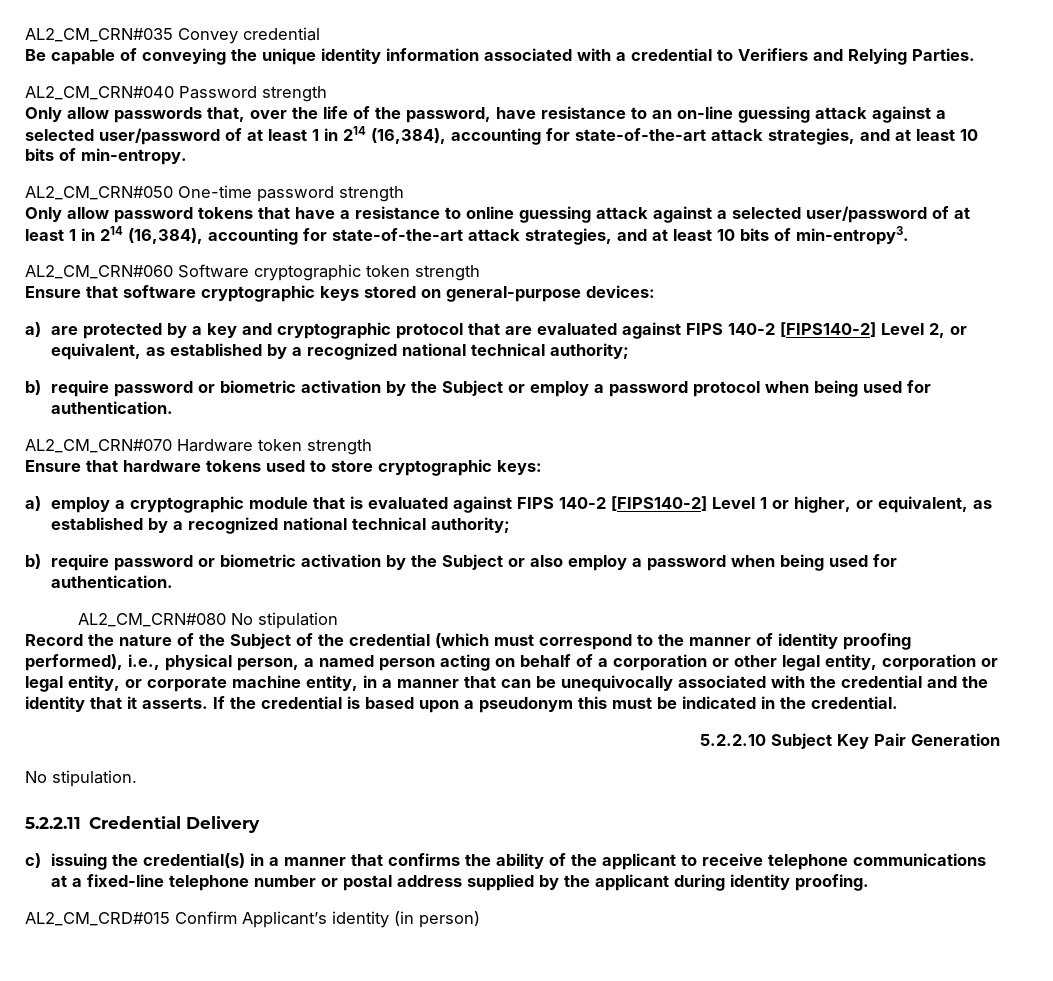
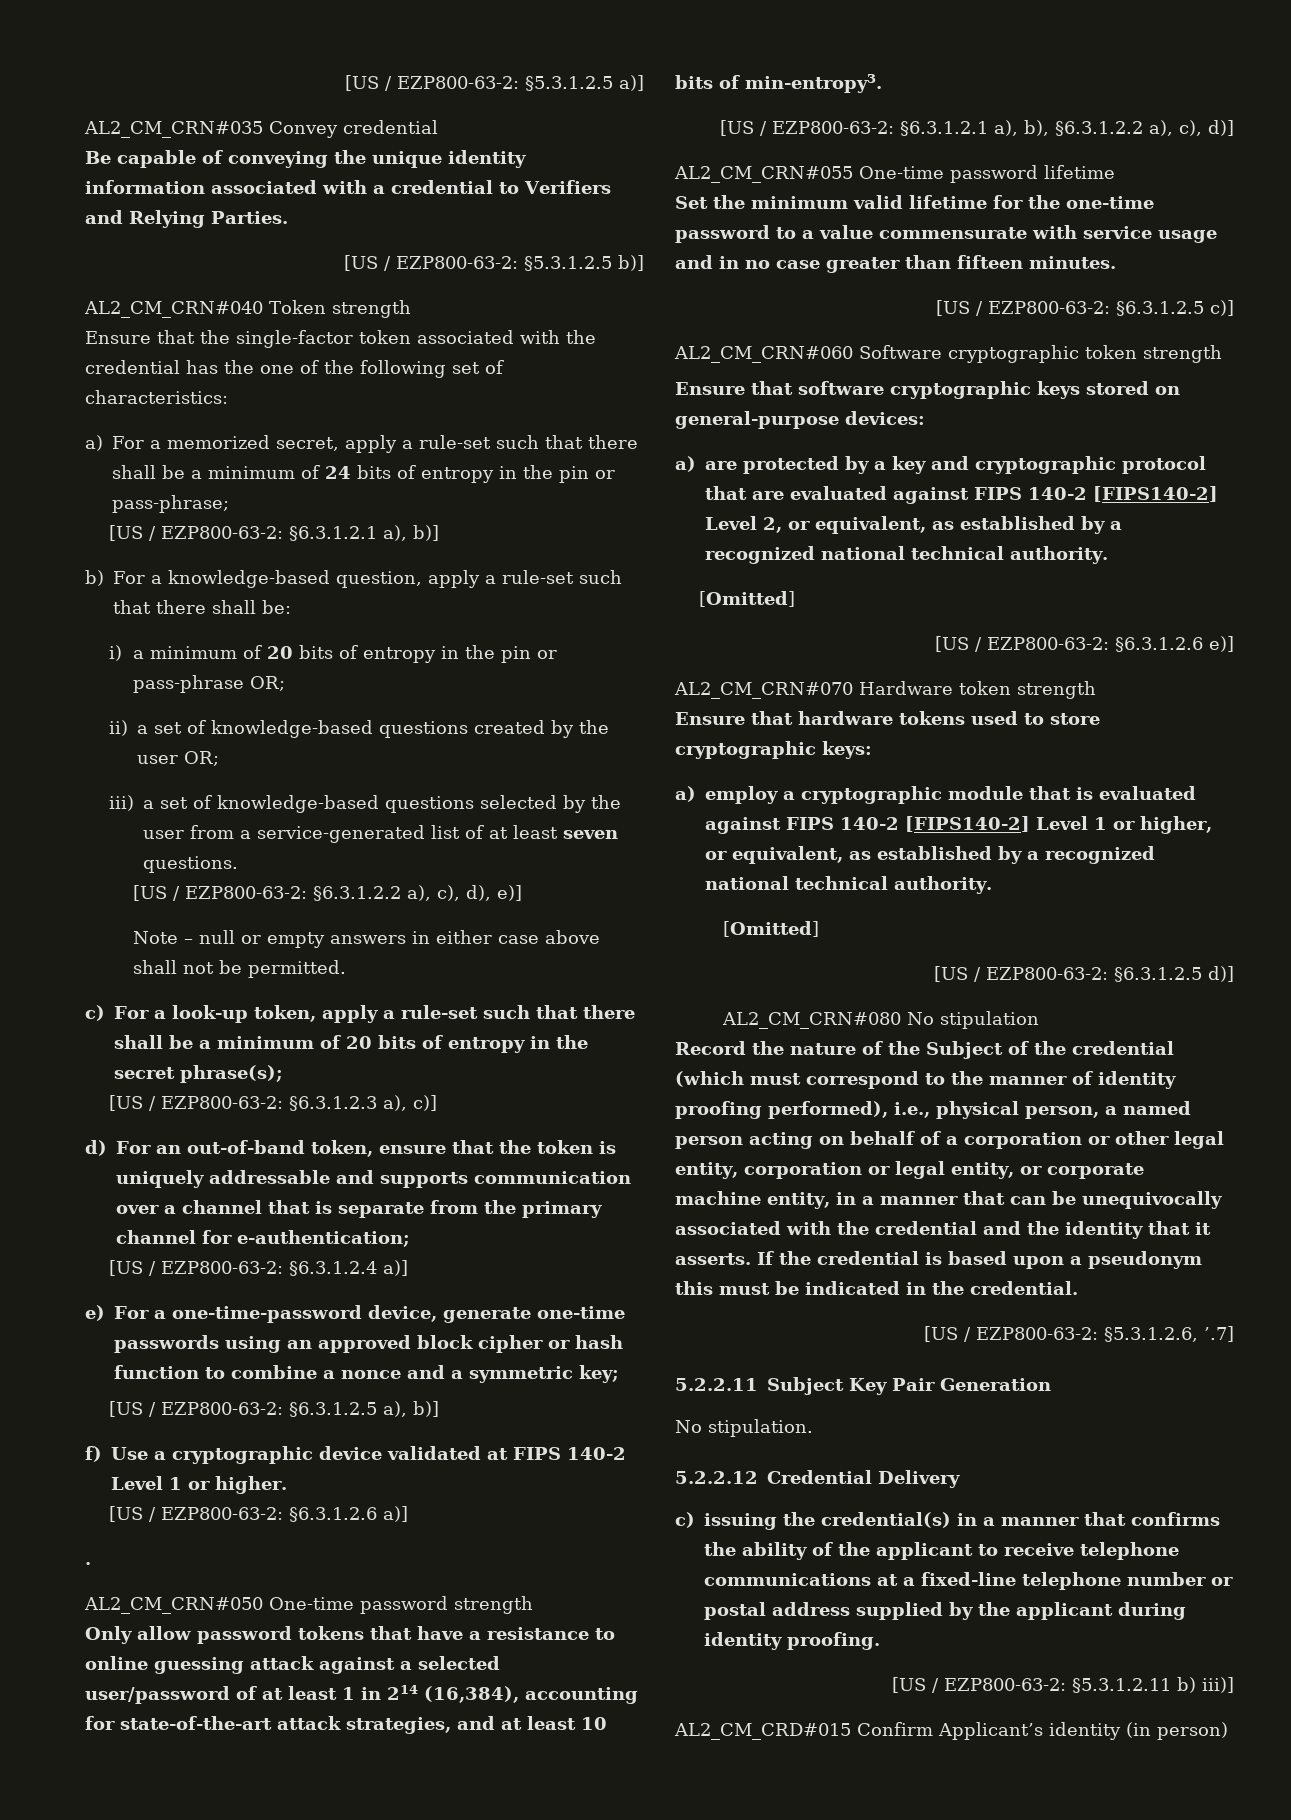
+ [US / EZP800-63-2: §5.3.1.2.5 a)]
+ [US / EZP800-63-2: §5.3.1.2.5 b)]
- AL2_CM_CRN#040 Password strength
- Only allow passwords that, over the life of the password, have resistance to an on-line guessing attack against a selected user/password of at least 1 in 214 (16,384), accounting for state-of-the-art attack strategies, and at least 10 bits of min-entropy.
+ AL2_CM_CRN#040 Token strength
+ Ensure that the single-factor token associated with the credential has the one of the following set of characteristics:
+ a) For a memorized secret, apply a rule-set such that there shall be a minimum of 24 bits of entropy in the pin or pass-phrase;
+ [US / EZP800-63-2: §6.3.1.2.1 a), b)]
+ b) For a knowledge-based question, apply a rule-set such that there shall be:
+ i) a minimum of 20 bits of entropy in the pin or pass-phrase OR;
+ ii) a set of knowledge-based questions created by the user OR;
+ iii) a set of knowledge-based questions selected by the user from a service-generated list of at least seven questions.
+ [US / EZP800-63-2: §6.3.1.2.2 a), c), d), e)]
+ Note – null or empty answers in either case above shall not be permitted.
+ c) For a look-up token, apply a rule-set such that there shall be a minimum of 20 bits of entropy in the secret phrase(s);
+ [US / EZP800-63-2: §6.3.1.2.3 a), c)]
+ d) For an out-of-band token, ensure that the token is uniquely addressable and supports communication over a channel that is separate from the primary channel for e-authentication;
+ [US / EZP800-63-2: §6.3.1.2.4 a)]
+ e) For a one-time-password device, generate one-time passwords using an approved block cipher or hash function to combine a nonce and a symmetric key;
+ [US / EZP800-63-2: §6.3.1.2.5 a), b)]
+ f) Use a cryptographic device validated at FIPS 140-2 Level 1 or higher.
+ [US / EZP800-63-2: §6.3.1.2.6 a)]
+ .
+ [US / EZP800-63-2: §6.3.1.2.1 a), b), §6.3.1.2.2 a), c), d)]
+ AL2_CM_CRN#055 One-time password lifetime
+ Set the minimum valid lifetime for the one-time password to a value commensurate with service usage and in no case greater than fifteen minutes.
+ [US / EZP800-63-2: §6.3.1.2.5 c)]
- a) are protected by a key and cryptographic protocol that are evaluated against FIPS 140-2 [FIPS140-2] Level 2, or equivalent, as established by a recognized national technical authority;
- b) require password or biometric activation by the Subject or employ a password protocol when being used for authentication.
+ a) are protected by a key and cryptographic protocol that are evaluated against FIPS 140-2 [FIPS140-2] Level 2, or equivalent, as established by a recognized national technical authority.
+ [Omitted]
+ [US / EZP800-63-2: §6.3.1.2.6 e)]
- a) employ a cryptographic module that is evaluated against FIPS 140-2 [FIPS140-2] Level 1 or higher, or equivalent, as established by a recognized national technical authority;
- b) require password or biometric activation by the Subject or also employ a password when being used for authentication.
+ a) employ a cryptographic module that is evaluated against FIPS 140-2 [FIPS140-2] Level 1 or higher, or equivalent, as established by a recognized national technical authority.
+ [Omitted]
+ [US / EZP800-63-2: §6.3.1.2.5 d)]
- 5.2.2.10 Subject Key Pair Generation
+ [US / EZP800-63-2: §5.3.1.2.6, ’.7]
+ 5.2.2.11 Subject Key Pair Generation
- 5.2.2.11 Credential Delivery
+ 5.2.2.12 Credential Delivery
+ [US / EZP800-63-2: §5.3.1.2.11 b) iii)]

